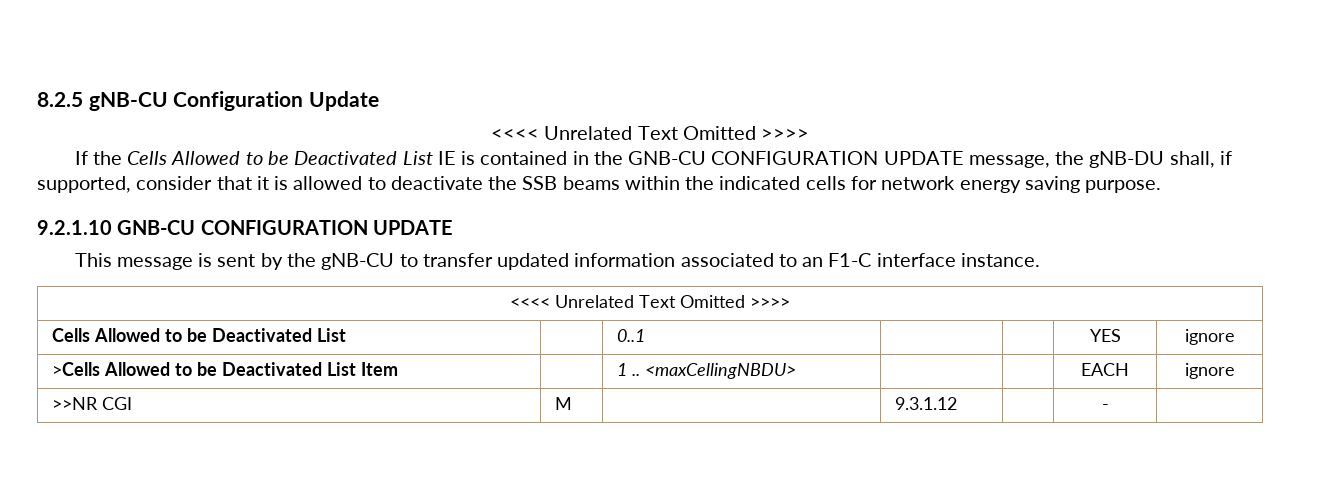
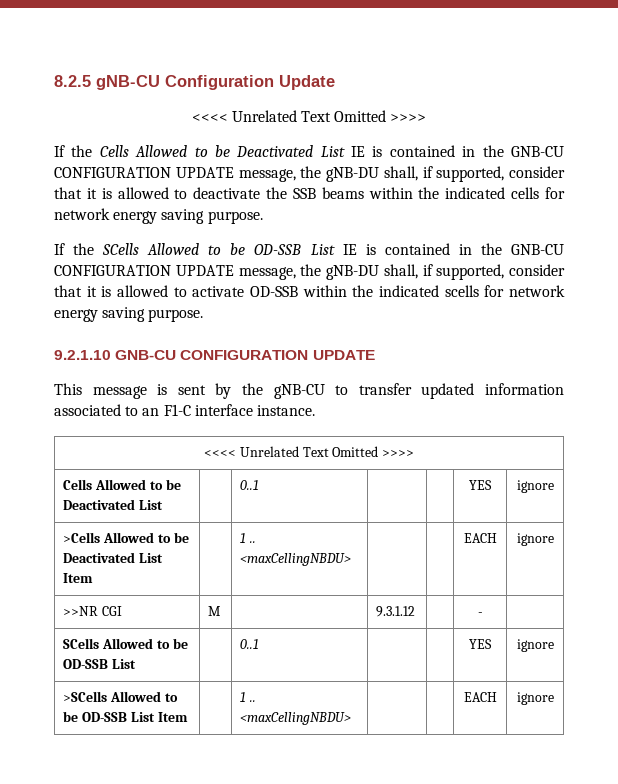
+ If the SCells Allowed to be OD-SSB List IE is contained in the GNB-CU CONFIGURATION UPDATE message, the gNB-DU shall, if supported, consider that it is allowed to activate OD-SSB within the indicated scells for network energy saving purpose.
+ SCells Allowed to be OD-SSB List | | 0..1 | | | YES | ignore
+ >SCells Allowed to be OD-SSB List Item | | 1 .. <maxCellingNBDU> | | | EACH | ignore

